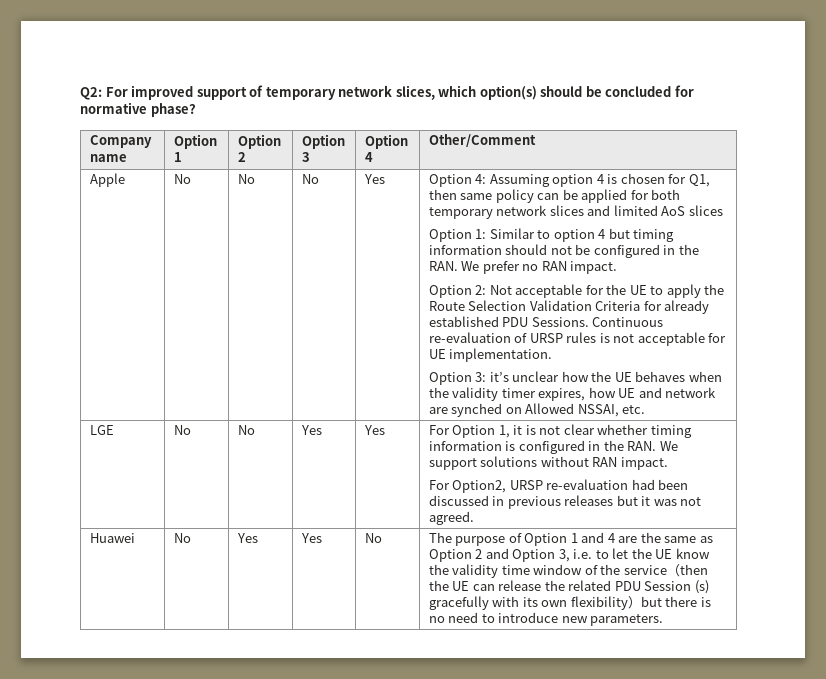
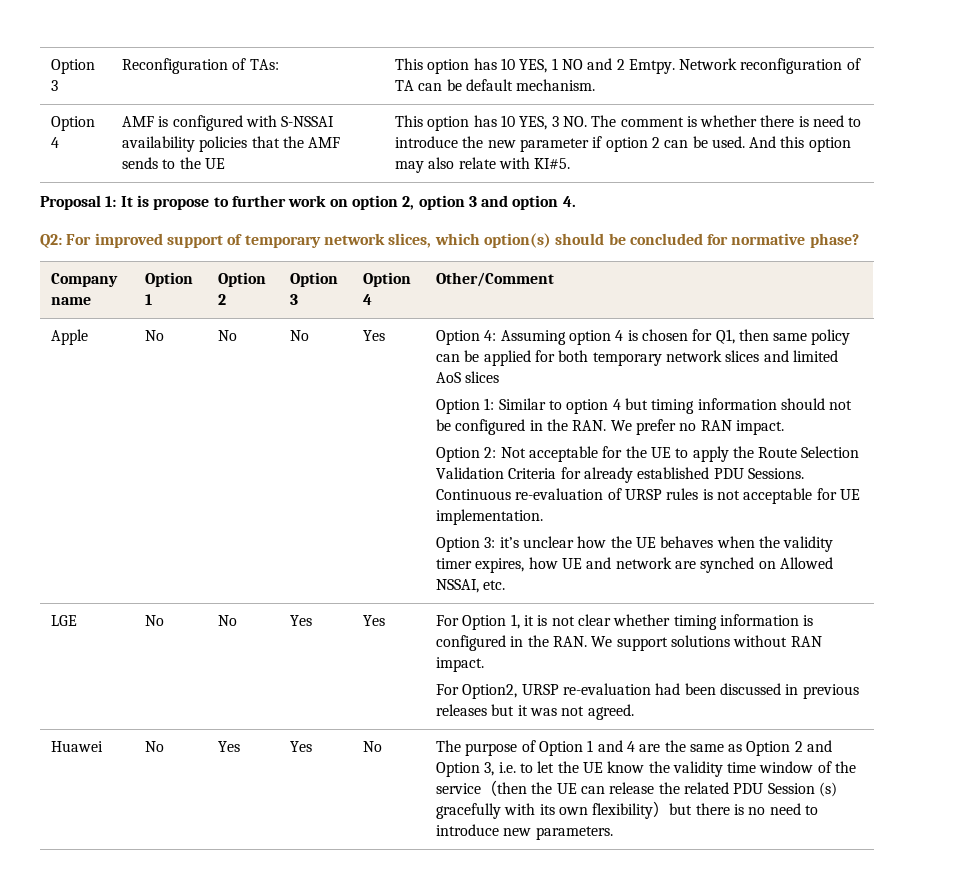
+ Option 3 | Reconfiguration of TAs: | This option has 10 YES, 1 NO and 2 Emtpy. Network reconfiguration of TA can be default mechanism.
+ Option 4 | AMF is configured with S-NSSAI availability policies that the AMF sends to the UE | This option has 10 YES, 3 NO. The comment is whether there is need to introduce the new parameter if option 2 can be used. And this option may also relate with KI#5.
+ Proposal 1: It is propose to further work on option 2, option 3 and option 4.

